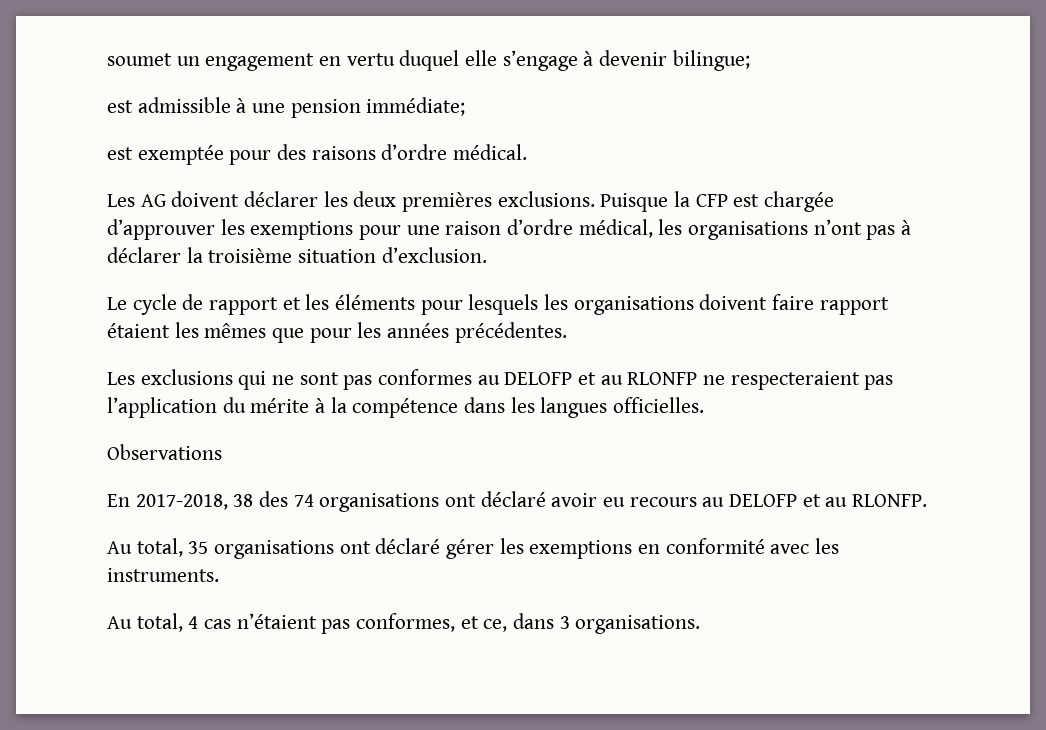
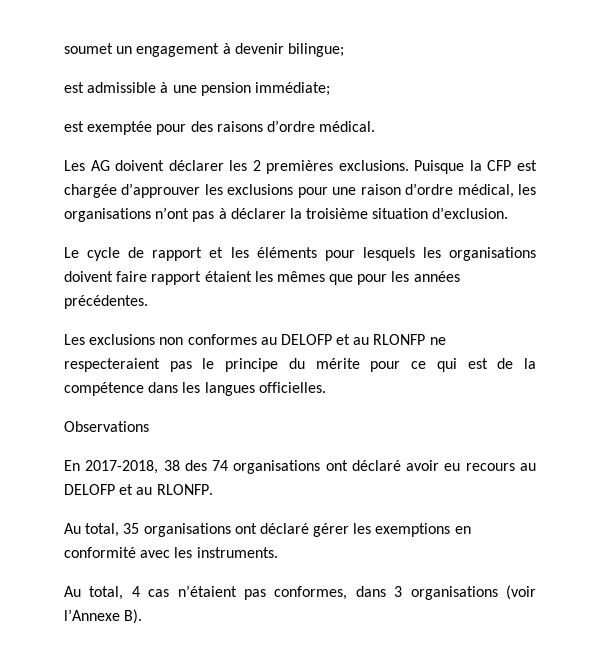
- soumet un engagement en vertu duquel elle s’engage à devenir bilingue;
+ soumet un engagement à devenir bilingue;
- Les AG doivent déclarer les deux premières exclusions.
+ Les AG doivent déclarer les 2 premières exclusions.
- Puisque la CFP est chargée d’approuver les exemptions pour une raison d’ordre médical, les organisations n’ont pas à déclarer la troisième situation d’exclusion.
+ Puisque la CFP est chargée d’approuver les exclusions pour une raison d’ordre médical, les organisations n’ont pas à déclarer la troisième situation d’exclusion.
- Les exclusions qui ne sont pas conformes au DELOFP et au RLONFP ne respecteraient pas l’application du mérite à la compétence dans les langues officielles.
+ Les exclusions non conformes au DELOFP et au RLONFP ne respecteraient pas le principe du mérite pour ce qui est de la compétence dans les langues officielles.
- Au total, 4 cas n’étaient pas conformes, et ce, dans 3 organisations.
+ Au total, 4 cas n’étaient pas conformes, dans 3 organisations (voir l’Annexe B).

